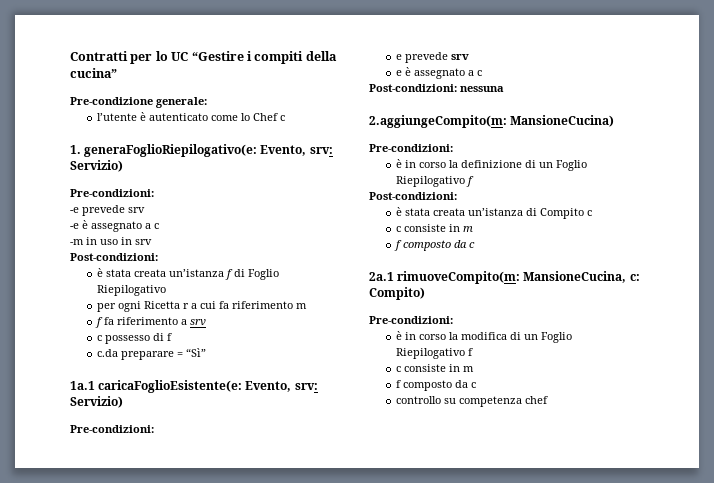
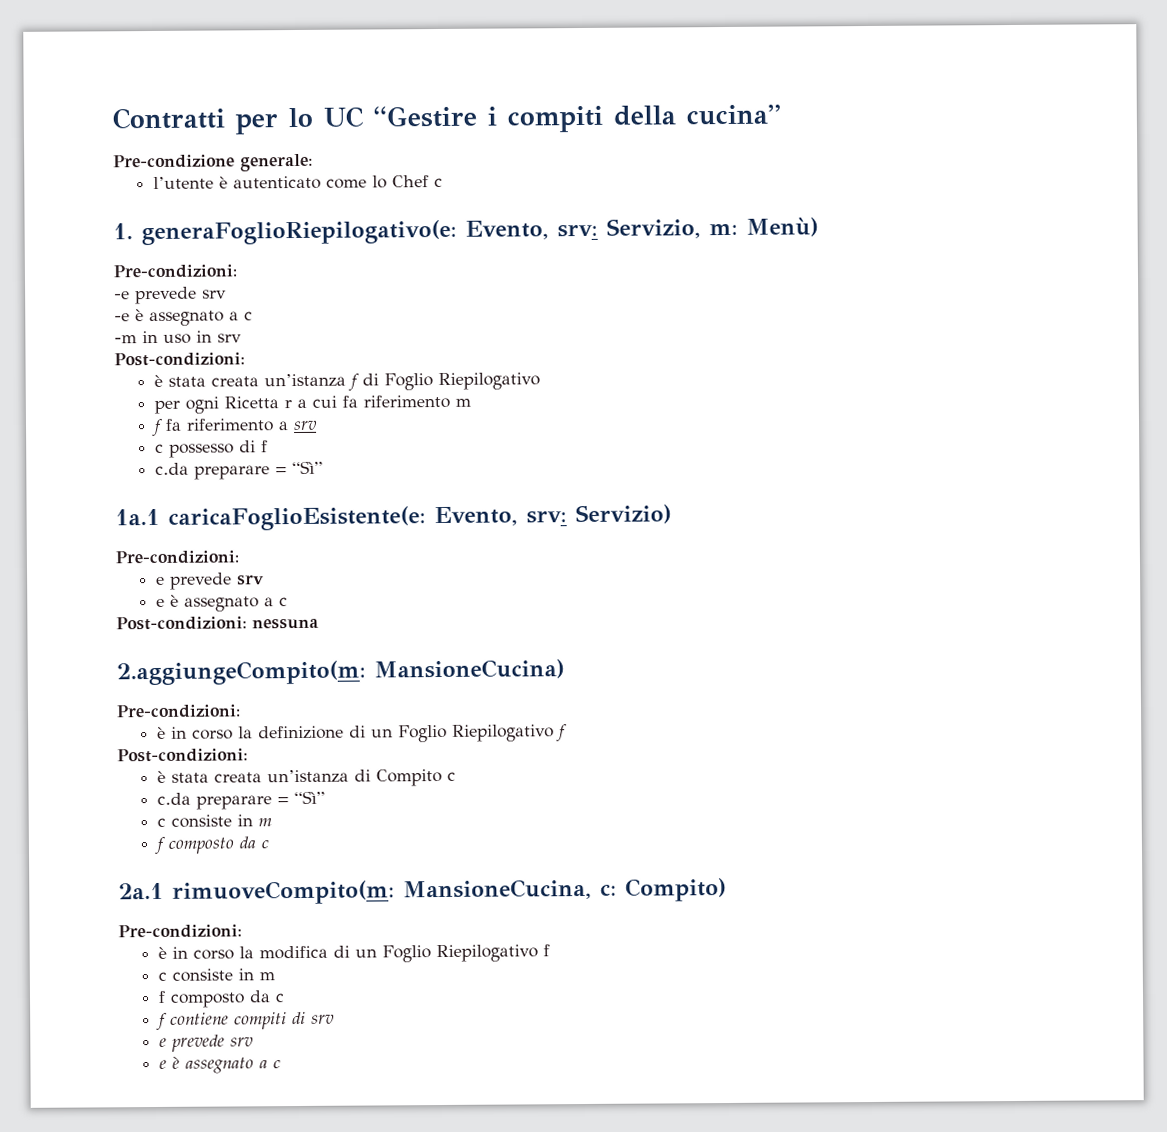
- 1. generaFoglioRiepilogativo(e: Evento, srv: Servizio)
+ 1. generaFoglioRiepilogativo(e: Evento, srv: Servizio, m: Menù)
  è stata creata un’istanza di Compito c
+ c.da preparare = “Sì”
- controllo su competenza chef
+ f contiene compiti di srv
+ e prevede srv
+ e è assegnato a c

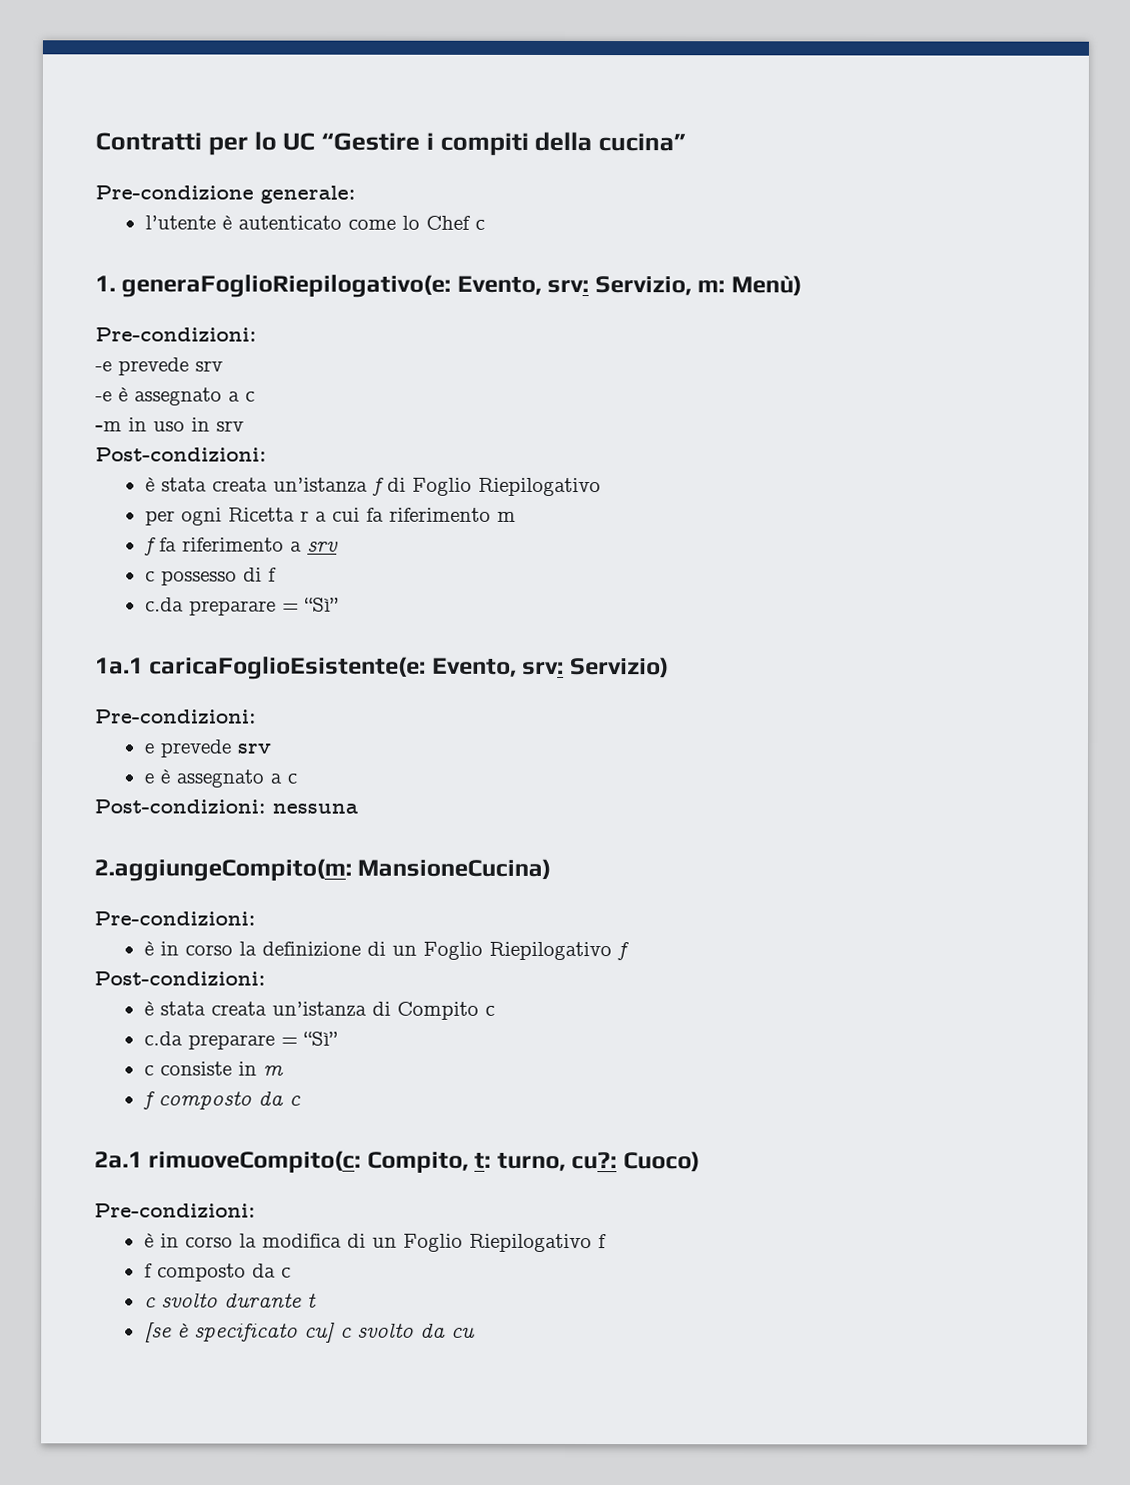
- 2a.1 rimuoveCompito(m: MansioneCucina, c: Compito)
+ 2a.1 rimuoveCompito(c: Compito, t: turno, cu?: Cuoco)
  è in corso la modifica di un Foglio Riepilogativo f
- c consiste in m
  f composto da c
- f contiene compiti di srv
- e prevede srv
- e è assegnato a c
+ c svolto durante t
+ [se è specificato cu] c svolto da cu

